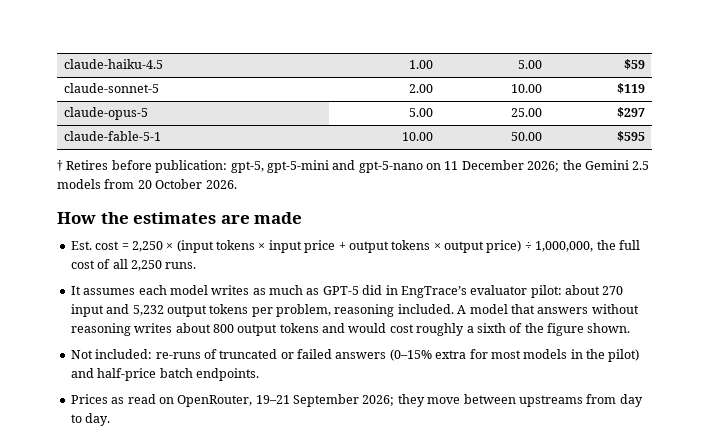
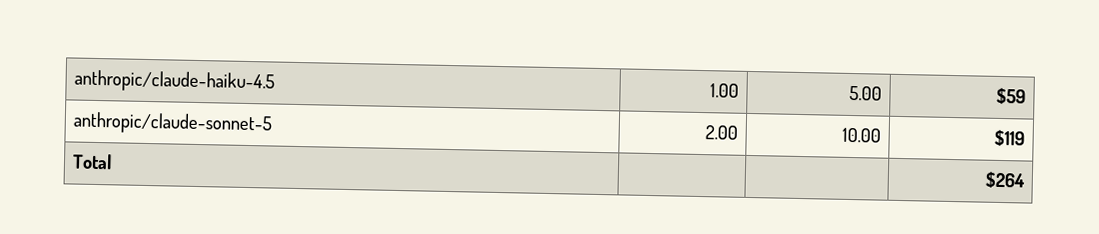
- claude-haiku-4.5 | 1.00 | 5.00 | $59
+ anthropic/claude-haiku-4.5 | 1.00 | 5.00 | $59
- claude-sonnet-5 | 2.00 | 10.00 | $119
+ anthropic/claude-sonnet-5 | 2.00 | 10.00 | $119
- claude-opus-5 | 5.00 | 25.00 | $297
- claude-fable-5-1 | 10.00 | 50.00 | $595
- † Retires before publication: gpt-5, gpt-5-mini and gpt-5-nano on 11 December 2026; the Gemini 2.5 models from 20 October 2026.
- How the estimates are made
- Est. cost = 2,250 × (input tokens × input price + output tokens × output price) ÷ 1,000,000, the full cost of all 2,250 runs.
- It assumes each model writes as much as GPT-5 did in EngTrace’s evaluator pilot: about 270 input and 5,232 output tokens per problem, reasoning included. A model that answers without reasoning writes about 800 output tokens and would cost roughly a sixth of the figure shown.
- Not included: re-runs of truncated or failed answers (0–15% extra for most models in the pilot) and half-price batch endpoints.
- Prices as read on OpenRouter, 19–21 September 2026; they move between upstreams from day to day.
+ Total | | | $264

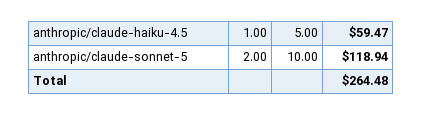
- anthropic/claude-haiku-4.5 | 1.00 | 5.00 | $59
+ anthropic/claude-haiku-4.5 | 1.00 | 5.00 | $59.47
- anthropic/claude-sonnet-5 | 2.00 | 10.00 | $119
+ anthropic/claude-sonnet-5 | 2.00 | 10.00 | $118.94
- Total | | | $264
+ Total | | | $264.48

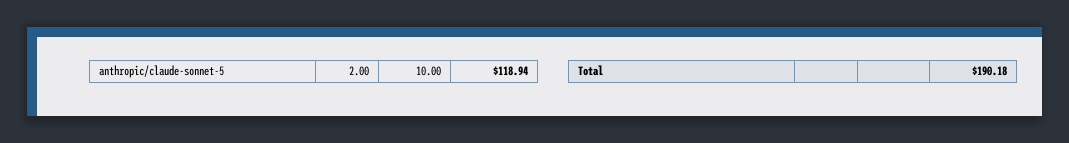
- anthropic/claude-haiku-4.5 | 1.00 | 5.00 | $59.47
- Total | | | $264.48
+ Total | | | $190.18

